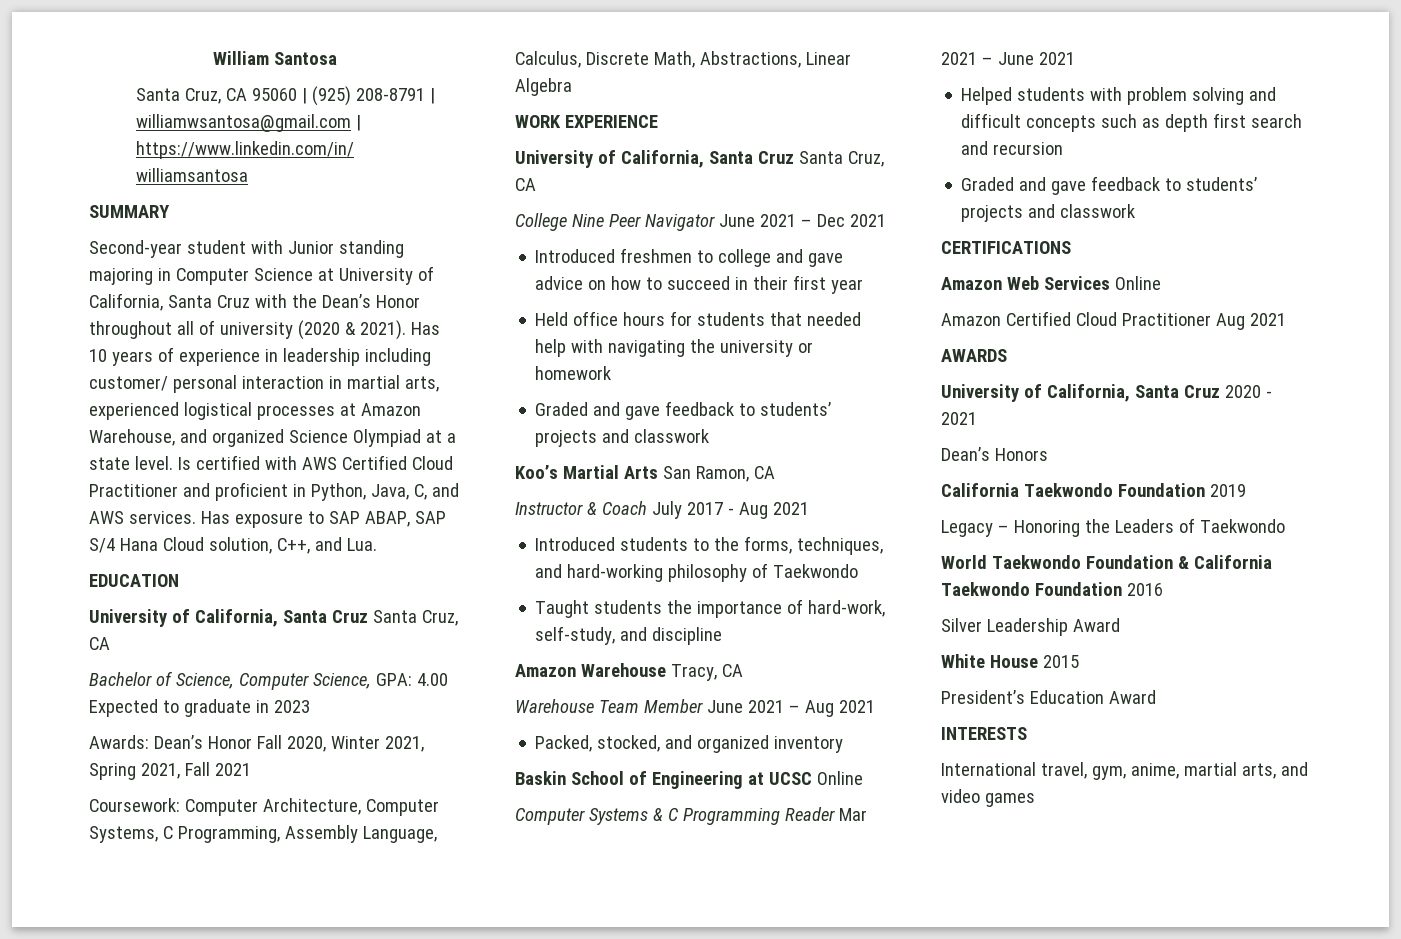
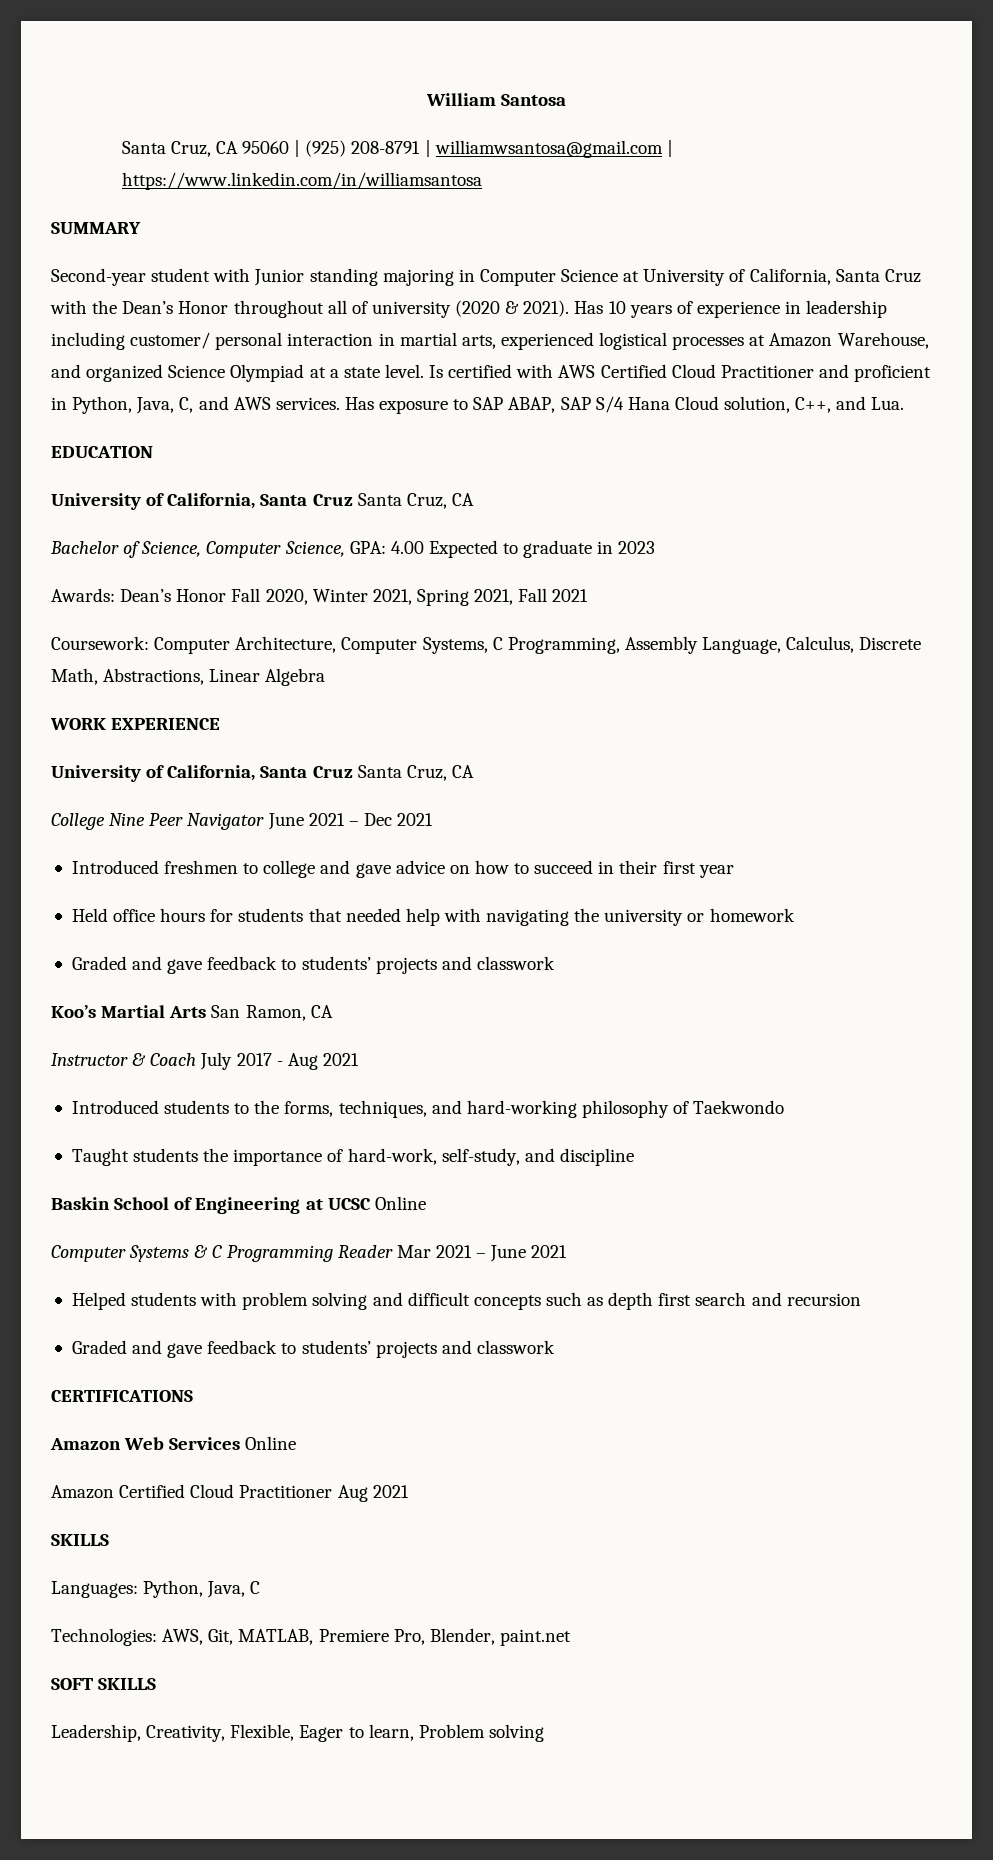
- Amazon Warehouse Tracy, CA
- Warehouse Team Member June 2021 – Aug 2021
- Packed, stocked, and organized inventory
  Amazon Certified Cloud Practitioner Aug 2021
- AWARDS
- University of California, Santa Cruz 2020 - 2021
- Dean’s Honors
- California Taekwondo Foundation 2019
- Legacy – Honoring the Leaders of Taekwondo
- World Taekwondo Foundation & California Taekwondo Foundation 2016
- Silver Leadership Award
- White House 2015
- President’s Education Award
- INTERESTS
- International travel, gym, anime, martial arts, and video games
+ SKILLS
+ Languages: Python, Java, C
+ Technologies: AWS, Git, MATLAB, Premiere Pro, Blender, paint.net
+ SOFT SKILLS
+ Leadership, Creativity, Flexible, Eager to learn, Problem solving

